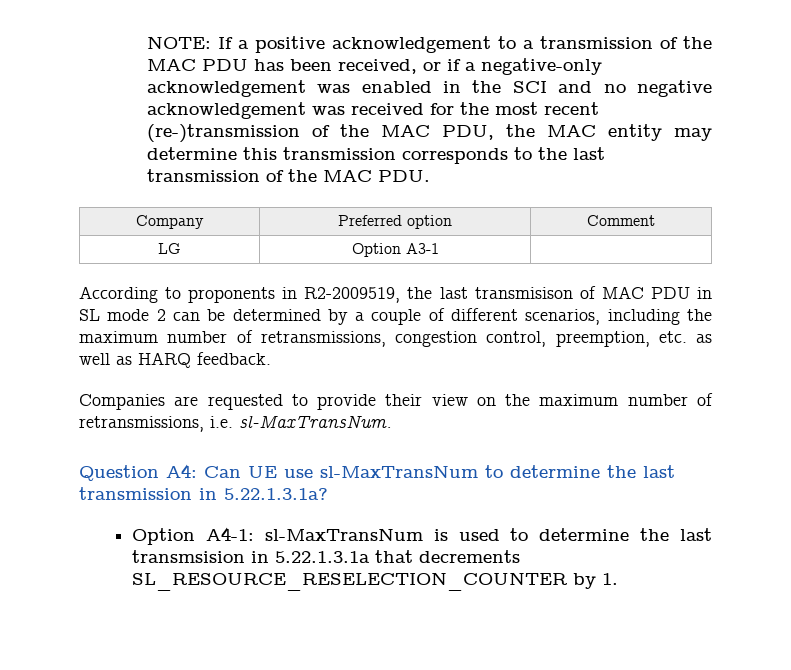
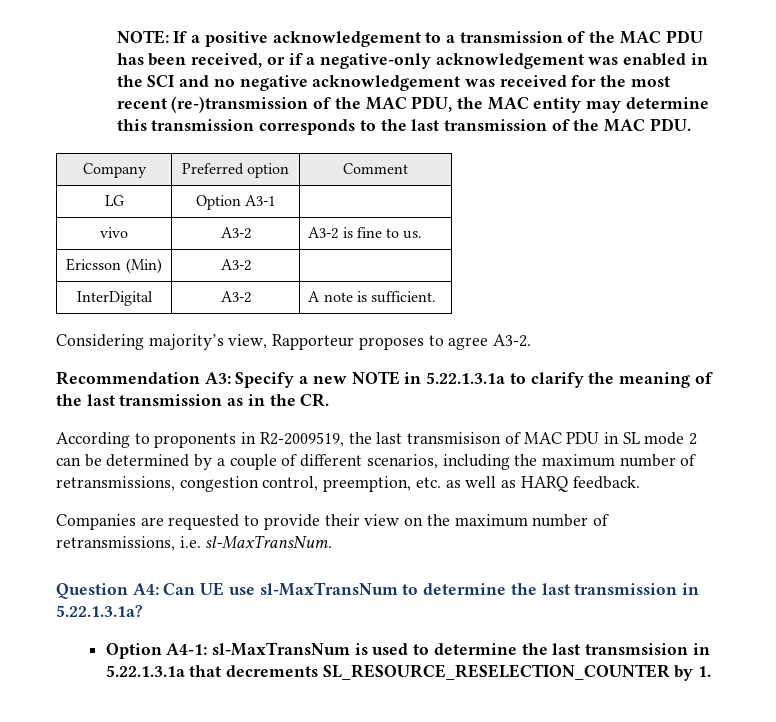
+ vivo | A3-2 | A3-2 is fine to us.
+ Ericsson (Min) | A3-2 |
+ InterDigital | A3-2 | A note is sufficient.
+ Considering majority’s view, Rapporteur proposes to agree A3-2.
+ Recommendation A3: Specify a new NOTE in 5.22.1.3.1a to clarify the meaning of the last transmission as in the CR.

